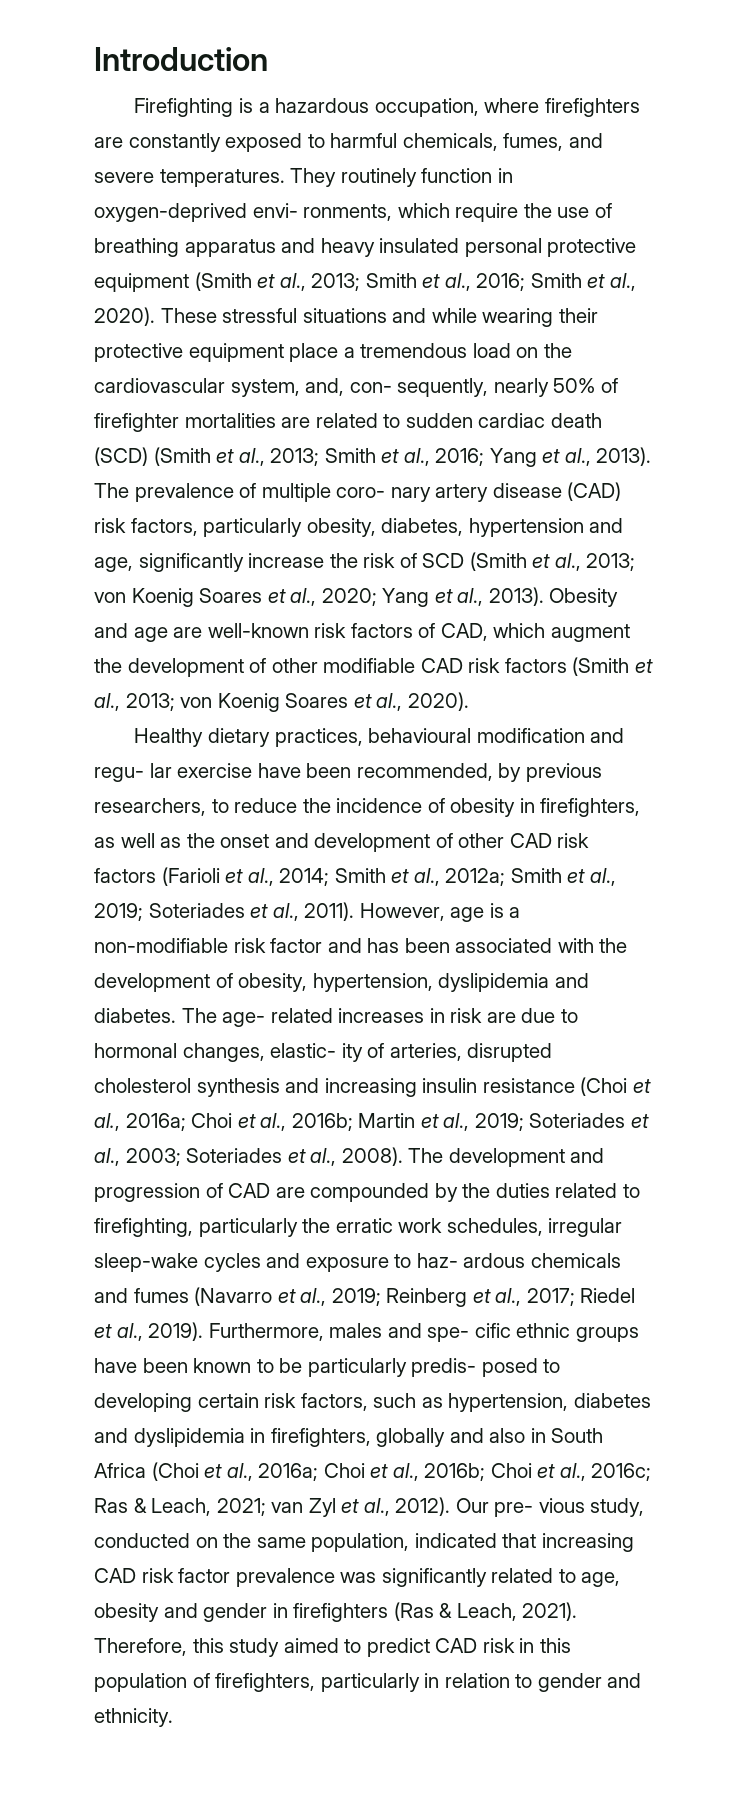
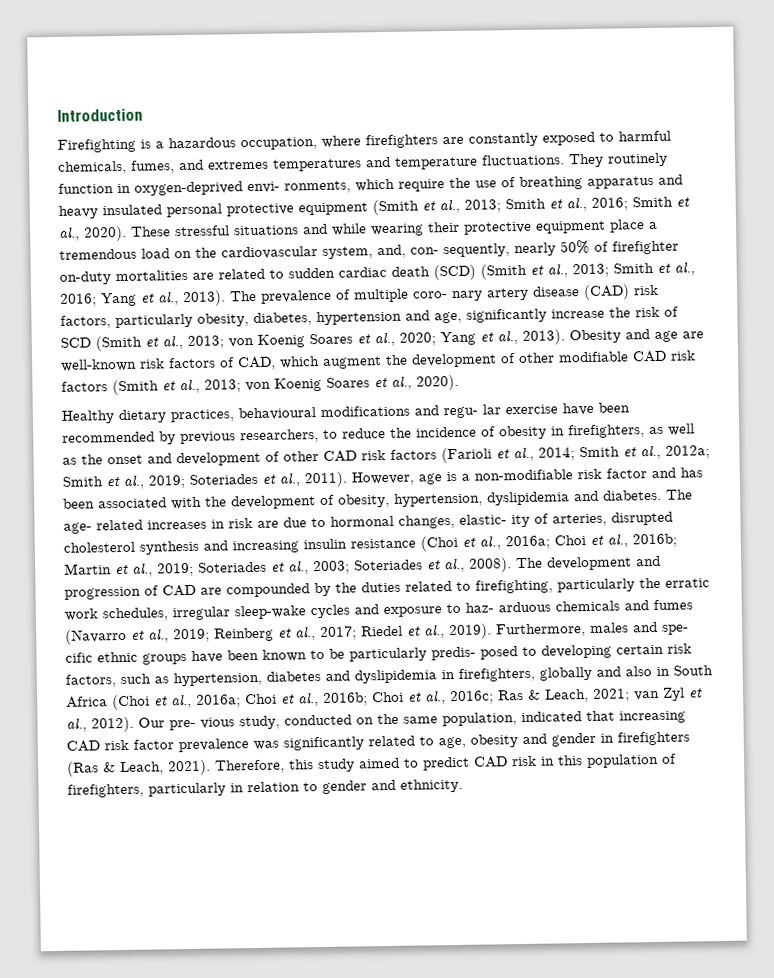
- Firefighting is a hazardous occupation, where firefighters are constantly exposed to harmful chemicals, fumes, and severe temperatures.
+ Firefighting is a hazardous occupation, where firefighters are constantly exposed to harmful chemicals, fumes, and extremes temperatures and temperature fluctuations.
- These stressful situations and while wearing their protective equipment place a tremendous load on the cardiovascular system, and, con- sequently, nearly 50% of firefighter mortalities are related to sudden cardiac death (SCD) (Smith et al., 2013; Smith et al., 2016; Yang et al., 2013).
+ These stressful situations and while wearing their protective equipment place a tremendous load on the cardiovascular system, and, con- sequently, nearly 50% of firefighter on-duty mortalities are related to sudden cardiac death (SCD) (Smith et al., 2013; Smith et al., 2016; Yang et al., 2013).
- Healthy dietary practices, behavioural modification and regu- lar exercise have been recommended, by previous researchers, to reduce the incidence of obesity in firefighters, as well as the onset and development of other CAD risk factors (Farioli et al., 2014; Smith et al., 2012a; Smith et al., 2019; Soteriades et al., 2011).
+ Healthy dietary practices, behavioural modifications and regu- lar exercise have been recommended by previous researchers, to reduce the incidence of obesity in firefighters, as well as the onset and development of other CAD risk factors (Farioli et al., 2014; Smith et al., 2012a; Smith et al., 2019; Soteriades et al., 2011).
- The development and progression of CAD are compounded by the duties related to firefighting, particularly the erratic work schedules, irregular sleep-wake cycles and exposure to haz- ardous chemicals and fumes (Navarro et al., 2019; Reinberg et al., 2017; Riedel et al., 2019).
+ The development and progression of CAD are compounded by the duties related to firefighting, particularly the erratic work schedules, irregular sleep-wake cycles and exposure to haz- arduous chemicals and fumes (Navarro et al., 2019; Reinberg et al., 2017; Riedel et al., 2019).

